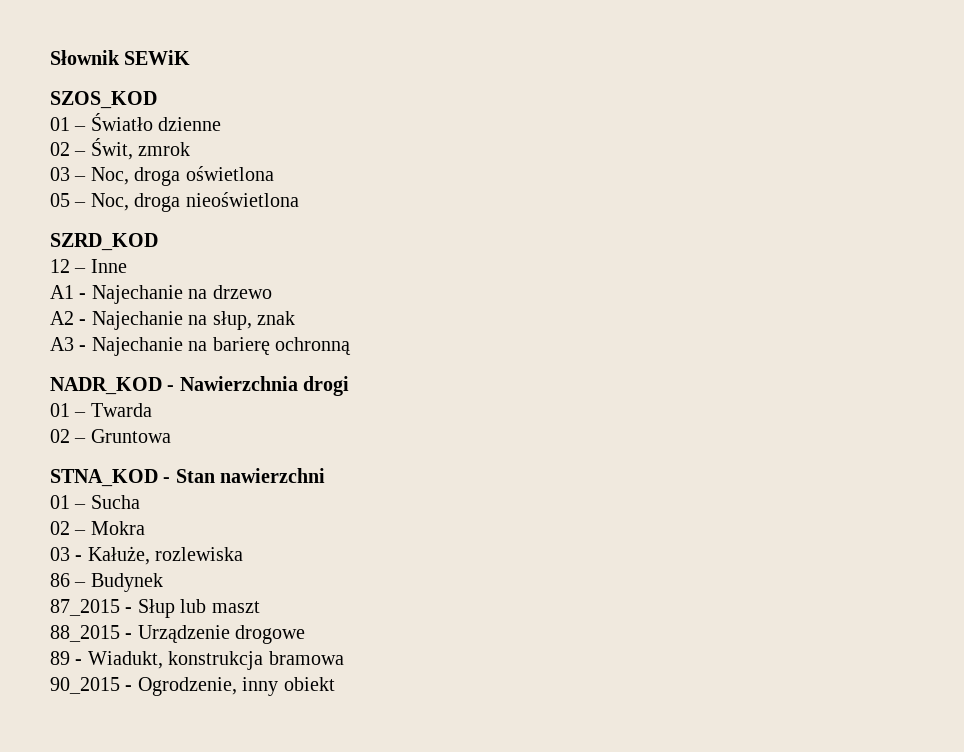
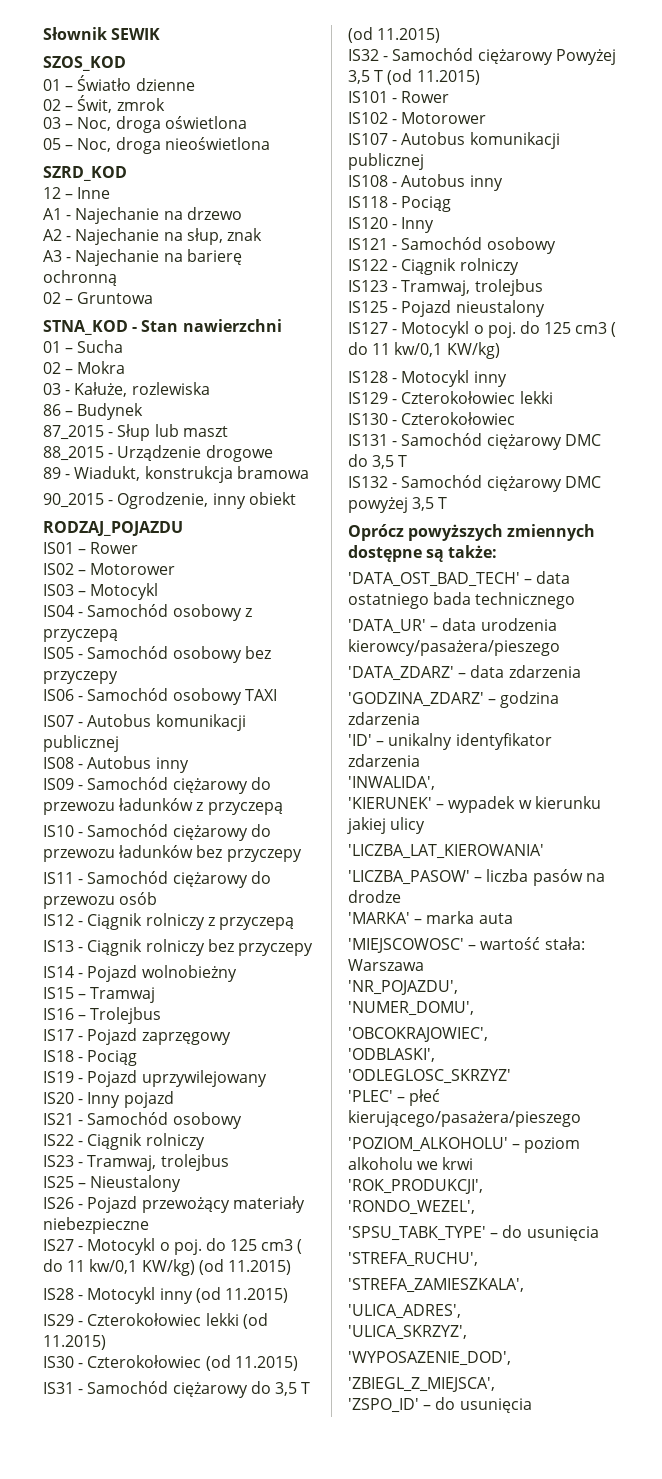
- Słownik SEWiK
+ Słownik SEWIK
- NADR_KOD - Nawierzchnia drogi
- 01 – Twarda
+ RODZAJ_POJAZDU
+ IS01 – Rower
+ IS02 – Motorower
+ IS03 – Motocykl
+ IS04 - Samochód osobowy z przyczepą
+ IS05 - Samochód osobowy bez przyczepy
+ IS06 - Samochód osobowy TAXI
+ IS07 - Autobus komunikacji publicznej
+ IS08 - Autobus inny
+ IS09 - Samochód ciężarowy do przewozu ładunków z przyczepą
+ IS10 - Samochód ciężarowy do przewozu ładunków bez przyczepy
+ IS11 - Samochód ciężarowy do przewozu osób
+ IS12 - Ciągnik rolniczy z przyczepą
+ IS13 - Ciągnik rolniczy bez przyczepy
+ IS14 - Pojazd wolnobieżny
+ IS15 – Tramwaj
+ IS16 – Trolejbus
+ IS17 - Pojazd zaprzęgowy
+ IS18 - Pociąg
+ IS19 - Pojazd uprzywilejowany
+ IS20 - Inny pojazd
+ IS21 - Samochód osobowy
+ IS22 - Ciągnik rolniczy
+ IS23 - Tramwaj, trolejbus
+ IS25 – Nieustalony
+ IS26 - Pojazd przewożący materiały niebezpieczne
+ IS27 - Motocykl o poj. do 125 cm3 ( do 11 kw/0,1 KW/kg) (od 11.2015)
+ IS28 - Motocykl inny (od 11.2015)
+ IS29 - Czterokołowiec lekki (od 11.2015)
+ IS30 - Czterokołowiec (od 11.2015)
+ IS31 - Samochód ciężarowy do 3,5 T (od 11.2015)
+ IS32 - Samochód ciężarowy Powyżej 3,5 T (od 11.2015)
+ IS101 - Rower
+ IS102 - Motorower
+ IS107 - Autobus komunikacji publicznej
+ IS108 - Autobus inny
+ IS118 - Pociąg
+ IS120 - Inny
+ IS121 - Samochód osobowy
+ IS122 - Ciągnik rolniczy
+ IS123 - Tramwaj, trolejbus
+ IS125 - Pojazd nieustalony
+ IS127 - Motocykl o poj. do 125 cm3 ( do 11 kw/0,1 KW/kg)
+ IS128 - Motocykl inny
+ IS129 - Czterokołowiec lekki
+ IS130 - Czterokołowiec
+ IS131 - Samochód ciężarowy DMC do 3,5 T
+ IS132 - Samochód ciężarowy DMC powyżej 3,5 T
+ Oprócz powyższych zmiennych dostępne są także:
+ 'DATA_OST_BAD_TECH' – data ostatniego bada technicznego
+ 'DATA_UR' – data urodzenia kierowcy/pasażera/pieszego
+ 'DATA_ZDARZ' – data zdarzenia
+ 'GODZINA_ZDARZ' – godzina zdarzenia
+ 'ID' – unikalny identyfikator zdarzenia
+ 'INWALIDA',
+ 'KIERUNEK' – wypadek w kierunku jakiej ulicy
+ 'LICZBA_LAT_KIEROWANIA'
+ 'LICZBA_PASOW' – liczba pasów na drodze
+ 'MARKA' – marka auta
+ 'MIEJSCOWOSC' – wartość stała: Warszawa
+ 'NR_POJAZDU',
+ 'NUMER_DOMU',
+ 'OBCOKRAJOWIEC',
+ 'ODBLASKI',
+ 'ODLEGLOSC_SKRZYZ'
+ 'PLEC' – płeć kierującego/pasażera/pieszego
+ 'POZIOM_ALKOHOLU' – poziom alkoholu we krwi
+ 'ROK_PRODUKCJI',
+ 'RONDO_WEZEL',
+ 'SPSU_TABK_TYPE' – do usunięcia
+ 'STREFA_RUCHU',
+ 'STREFA_ZAMIESZKALA',
+ 'ULICA_ADRES',
+ 'ULICA_SKRZYZ',
+ 'WYPOSAZENIE_DOD',
+ 'ZBIEGL_Z_MIEJSCA',
+ 'ZSPO_ID' – do usunięcia

